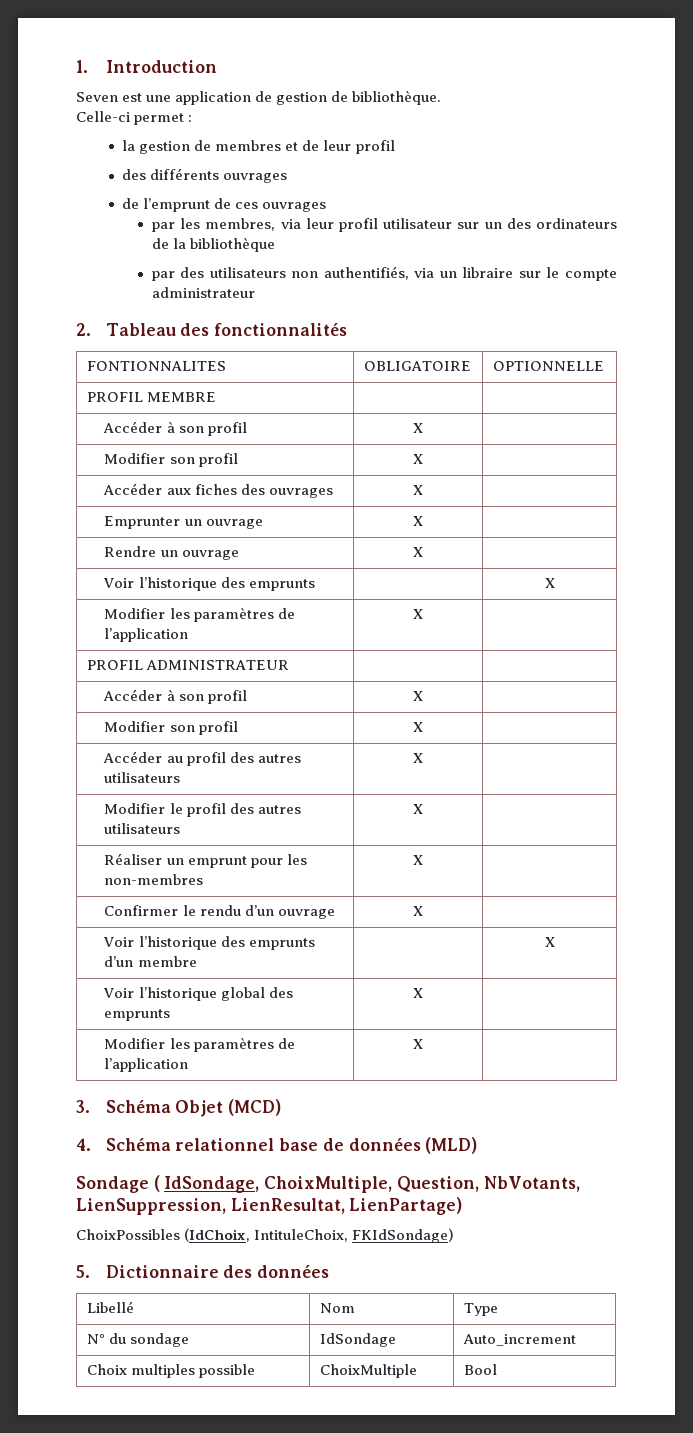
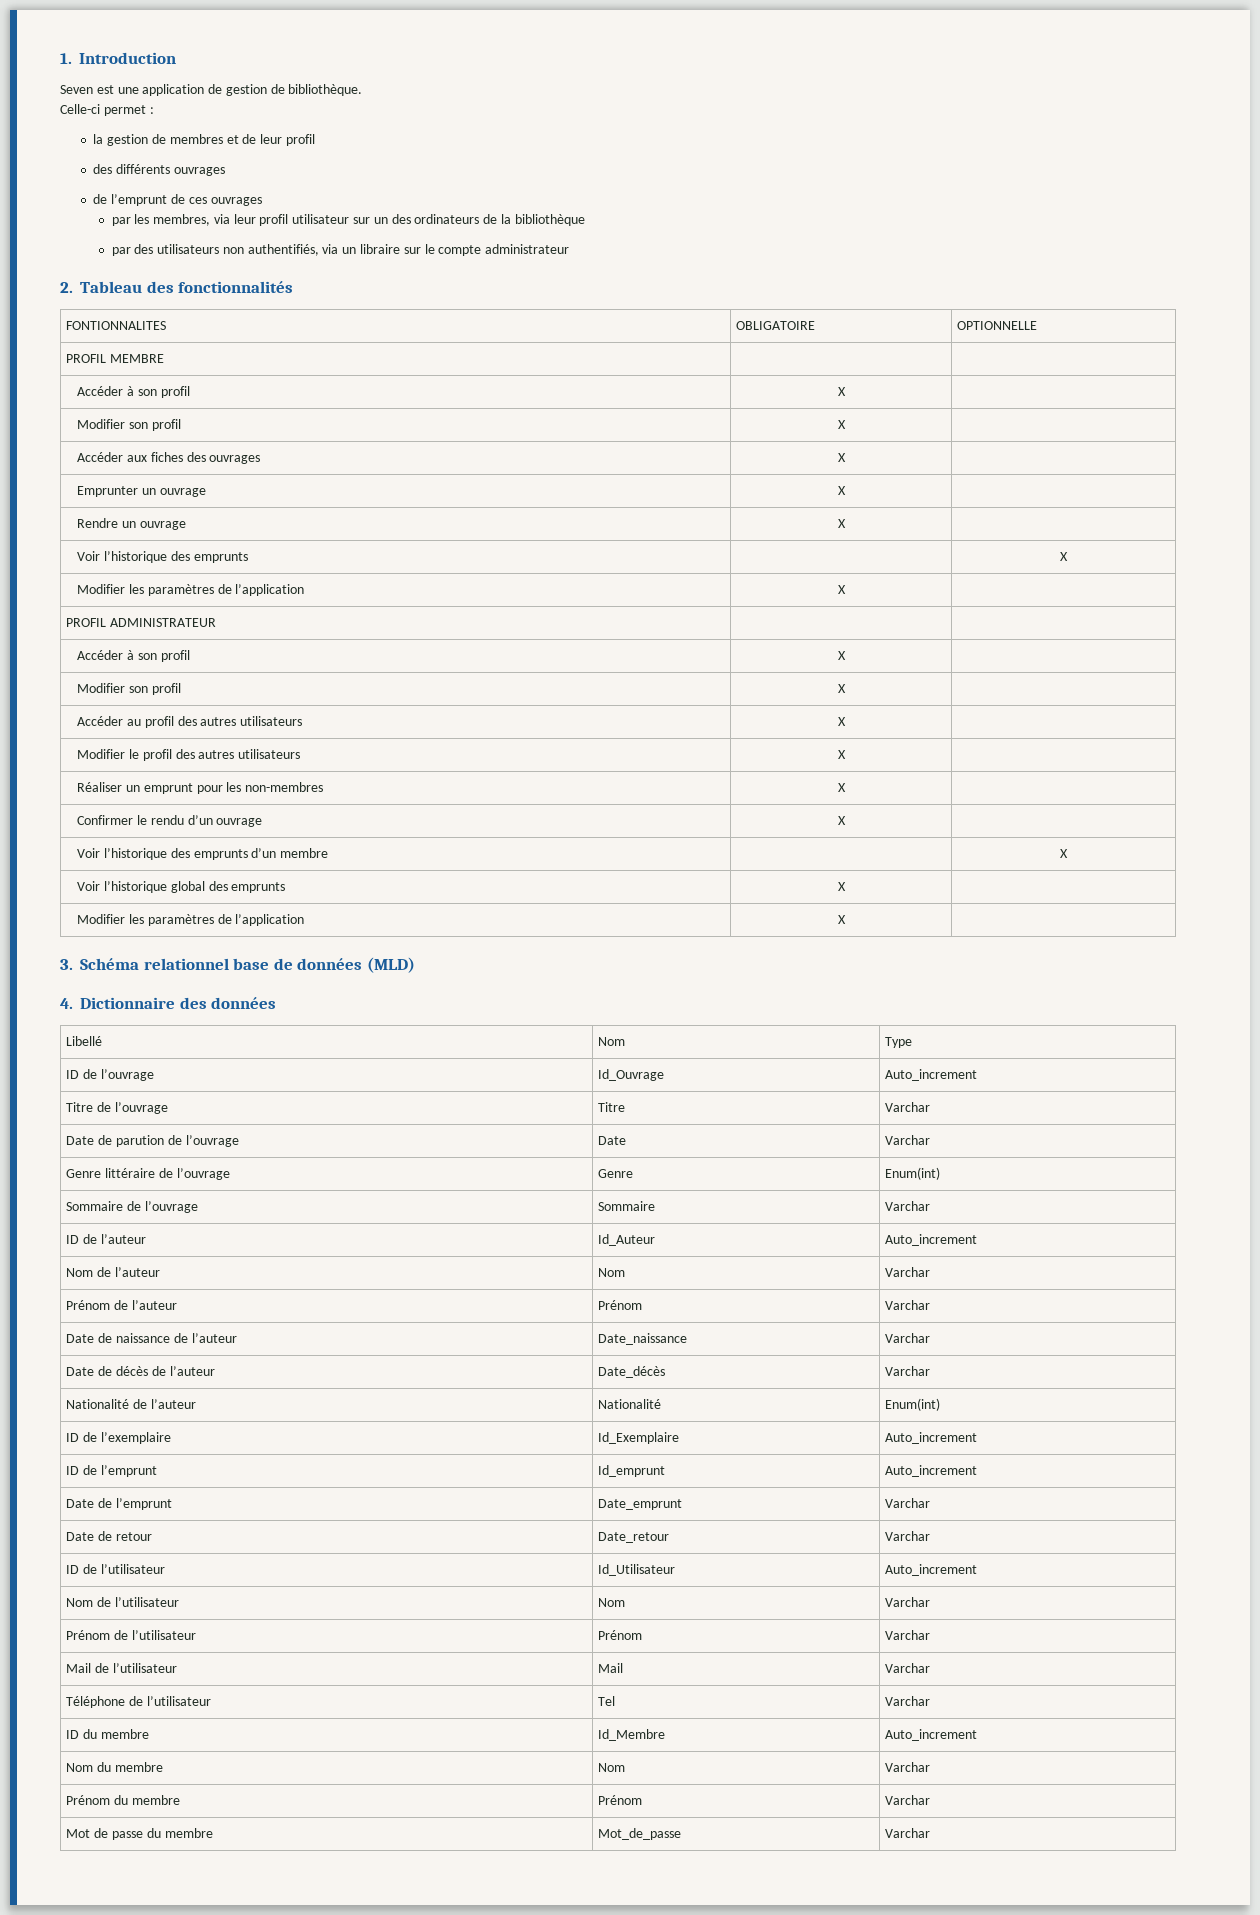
- 3. Schéma Objet (MCD)
- 4. Schéma relationnel base de données (MLD)
+ 3. Schéma relationnel base de données (MLD)
- Sondage ( IdSondage, ChoixMultiple, Question, NbVotants, LienSuppression, LienResultat, LienPartage)
- ChoixPossibles (IdChoix, IntituleChoix, FKIdSondage)
- 5. Dictionnaire des données
+ 4. Dictionnaire des données
- N° du sondage | IdSondage | Auto_increment
- Choix multiples possible | ChoixMultiple | Bool
+ ID de l’ouvrage | Id_Ouvrage | Auto_increment
+ Titre de l’ouvrage | Titre | Varchar
+ Date de parution de l’ouvrage | Date | Varchar
+ Genre littéraire de l’ouvrage | Genre | Enum(int)
+ Sommaire de l’ouvrage | Sommaire | Varchar
+ ID de l’auteur | Id_Auteur | Auto_increment
+ Nom de l’auteur | Nom | Varchar
+ Prénom de l’auteur | Prénom | Varchar
+ Date de naissance de l’auteur | Date_naissance | Varchar
+ Date de décès de l’auteur | Date_décès | Varchar
+ Nationalité de l’auteur | Nationalité | Enum(int)
+ ID de l’exemplaire | Id_Exemplaire | Auto_increment
+ ID de l’emprunt | Id_emprunt | Auto_increment
+ Date de l’emprunt | Date_emprunt | Varchar
+ Date de retour | Date_retour | Varchar
+ ID de l’utilisateur | Id_Utilisateur | Auto_increment
+ Nom de l’utilisateur | Nom | Varchar
+ Prénom de l’utilisateur | Prénom | Varchar
+ Mail de l’utilisateur | Mail | Varchar
+ Téléphone de l’utilisateur | Tel | Varchar
+ ID du membre | Id_Membre | Auto_increment
+ Nom du membre | Nom | Varchar
+ Prénom du membre | Prénom | Varchar
+ Mot de passe du membre | Mot_de_passe | Varchar

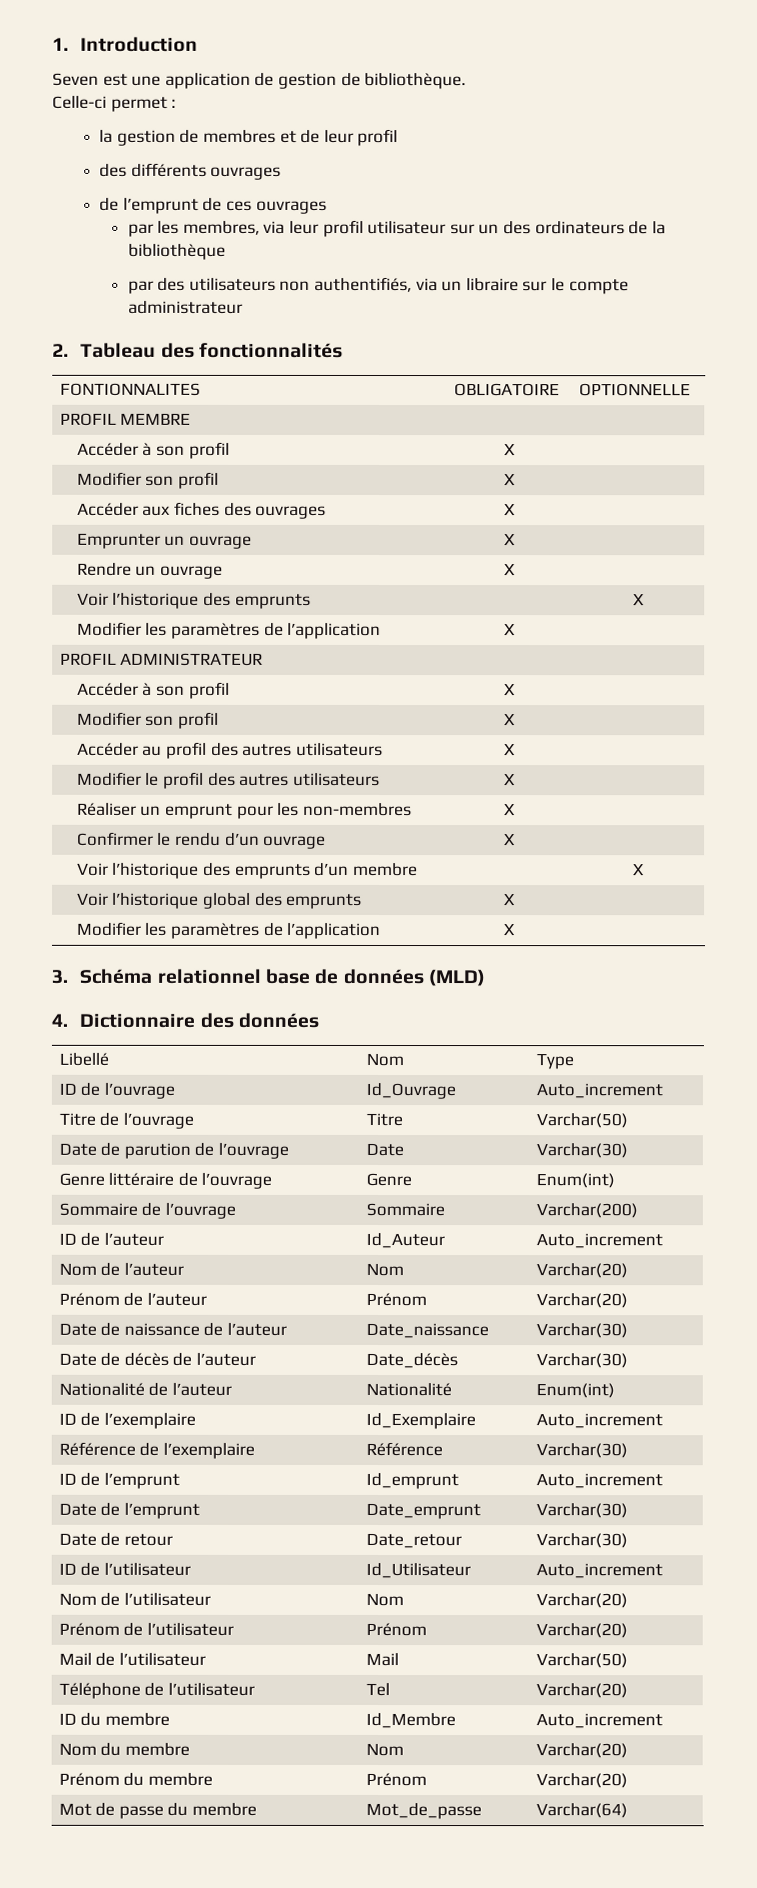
- Titre de l’ouvrage | Titre | Varchar
+ Titre de l’ouvrage | Titre | Varchar(50)
- Date de parution de l’ouvrage | Date | Varchar
+ Date de parution de l’ouvrage | Date | Varchar(30)
- Sommaire de l’ouvrage | Sommaire | Varchar
+ Sommaire de l’ouvrage | Sommaire | Varchar(200)
- Nom de l’auteur | Nom | Varchar
+ Nom de l’auteur | Nom | Varchar(20)
- Prénom de l’auteur | Prénom | Varchar
+ Prénom de l’auteur | Prénom | Varchar(20)
- Date de naissance de l’auteur | Date_naissance | Varchar
+ Date de naissance de l’auteur | Date_naissance | Varchar(30)
- Date de décès de l’auteur | Date_décès | Varchar
+ Date de décès de l’auteur | Date_décès | Varchar(30)
+ Référence de l’exemplaire | Référence | Varchar(30)
- Date de l’emprunt | Date_emprunt | Varchar
+ Date de l’emprunt | Date_emprunt | Varchar(30)
- Date de retour | Date_retour | Varchar
+ Date de retour | Date_retour | Varchar(30)
- Nom de l’utilisateur | Nom | Varchar
+ Nom de l’utilisateur | Nom | Varchar(20)
- Prénom de l’utilisateur | Prénom | Varchar
+ Prénom de l’utilisateur | Prénom | Varchar(20)
- Mail de l’utilisateur | Mail | Varchar
+ Mail de l’utilisateur | Mail | Varchar(50)
- Téléphone de l’utilisateur | Tel | Varchar
+ Téléphone de l’utilisateur | Tel | Varchar(20)
- Nom du membre | Nom | Varchar
+ Nom du membre | Nom | Varchar(20)
- Prénom du membre | Prénom | Varchar
+ Prénom du membre | Prénom | Varchar(20)
- Mot de passe du membre | Mot_de_passe | Varchar
+ Mot de passe du membre | Mot_de_passe | Varchar(64)

